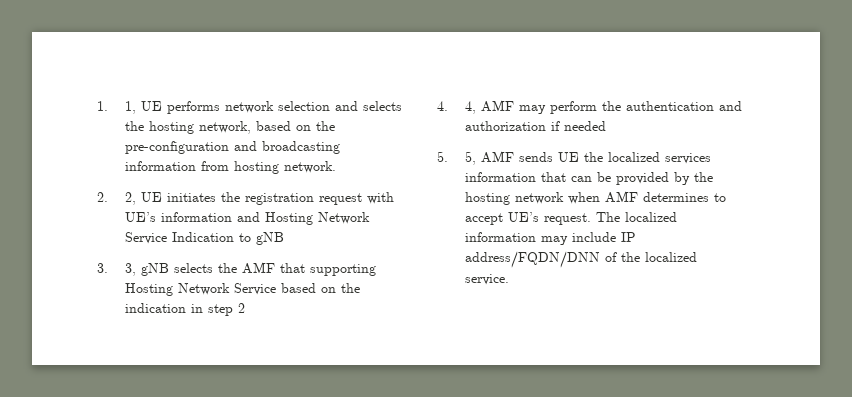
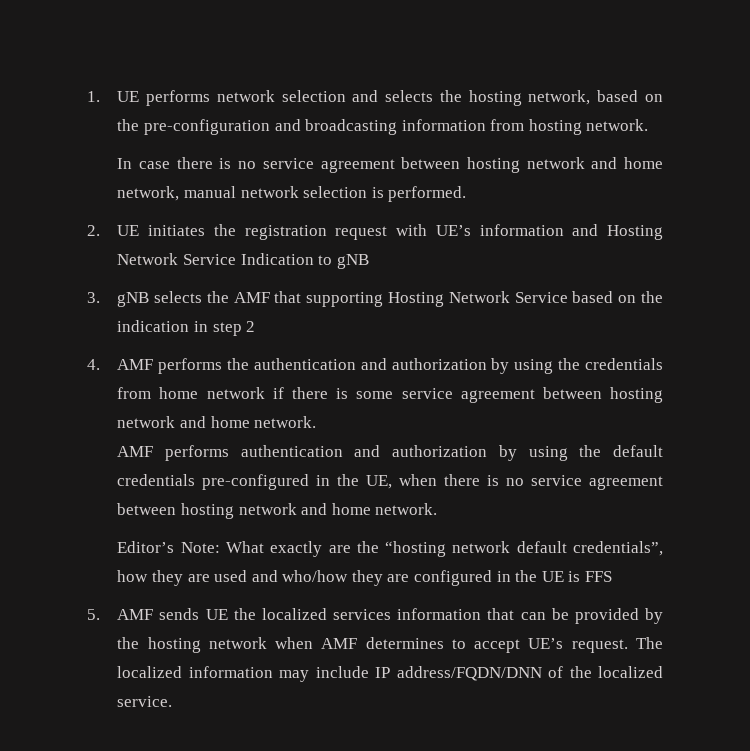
- 1. 1, UE performs network selection and selects the hosting network, based on the pre-configuration and broadcasting information from hosting network.
+ 1. UE performs network selection and selects the hosting network, based on the pre-configuration and broadcasting information from hosting network.
+ In case there is no service agreement between hosting network and home network, manual network selection is performed.
- 2. 2, UE initiates the registration request with UE’s information and Hosting Network Service Indication to gNB
+ 2. UE initiates the registration request with UE’s information and Hosting Network Service Indication to gNB
- 3. 3, gNB selects the AMF that supporting Hosting Network Service based on the indication in step 2
+ 3. gNB selects the AMF that supporting Hosting Network Service based on the indication in step 2
- 4. 4, AMF may perform the authentication and authorization if needed
+ 4. AMF performs the authentication and authorization by using the credentials from home network if there is some service agreement between hosting network and home network.
+ AMF performs authentication and authorization by using the default credentials pre-configured in the UE, when there is no service agreement between hosting network and home network.
+ Editor’s Note: What exactly are the “hosting network default credentials”, how they are used and who/how they are configured in the UE is FFS
- 5. 5, AMF sends UE the localized services information that can be provided by the hosting network when AMF determines to accept UE’s request.
+ 5. AMF sends UE the localized services information that can be provided by the hosting network when AMF determines to accept UE’s request.

